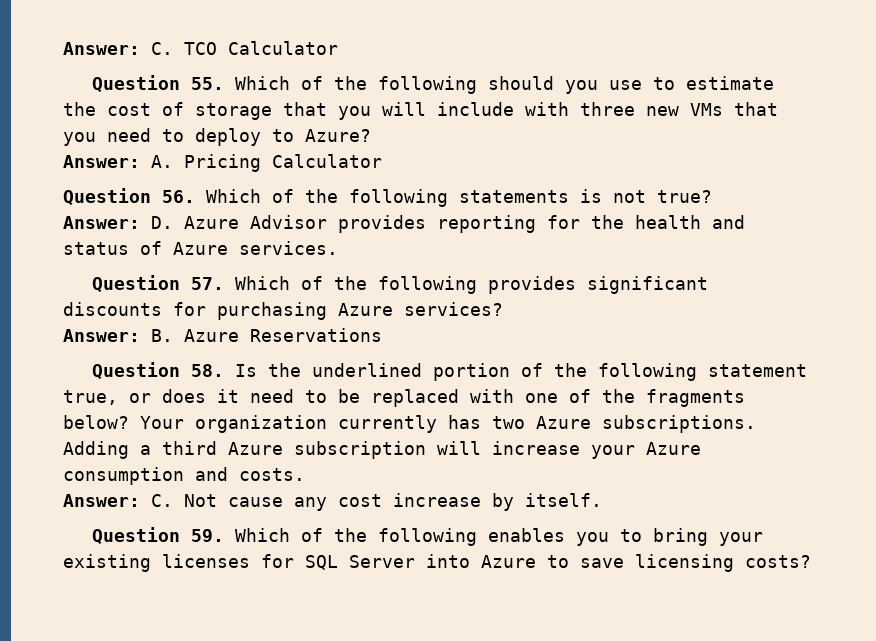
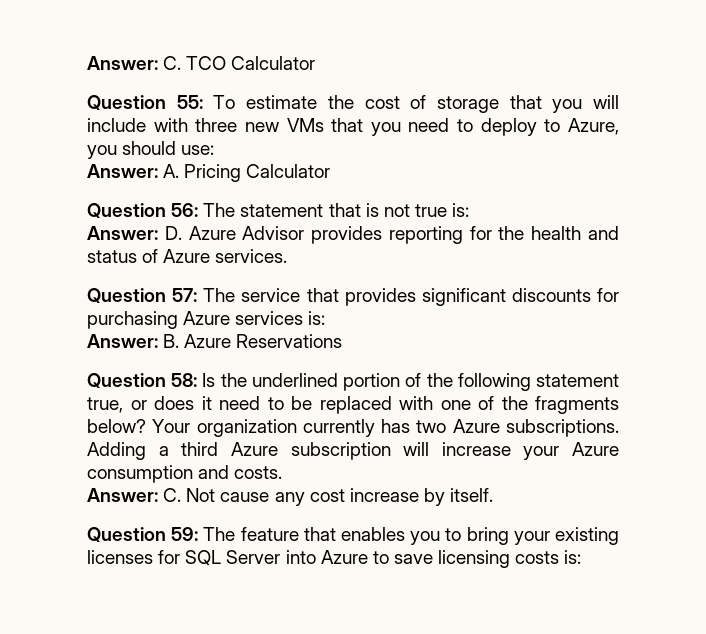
- Question 55. Which of the following should you use to estimate the cost of storage that you will include with three new VMs that you need to deploy to Azure?
+ Question 55: To estimate the cost of storage that you will include with three new VMs that you need to deploy to Azure, you should use:
- Question 56. Which of the following statements is not true?
+ Question 56: The statement that is not true is:
- Question 57. Which of the following provides significant discounts for purchasing Azure services?
+ Question 57: The service that provides significant discounts for purchasing Azure services is:
- Question 58. Is the underlined portion of the following statement true, or does it need to be replaced with one of the fragments below?
+ Question 58: Is the underlined portion of the following statement true, or does it need to be replaced with one of the fragments below?
- Question 59. Which of the following enables you to bring your existing licenses for SQL Server into Azure to save licensing costs?
+ Question 59: The feature that enables you to bring your existing licenses for SQL Server into Azure to save licensing costs is:

